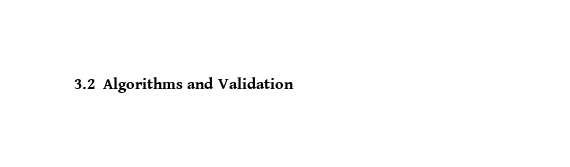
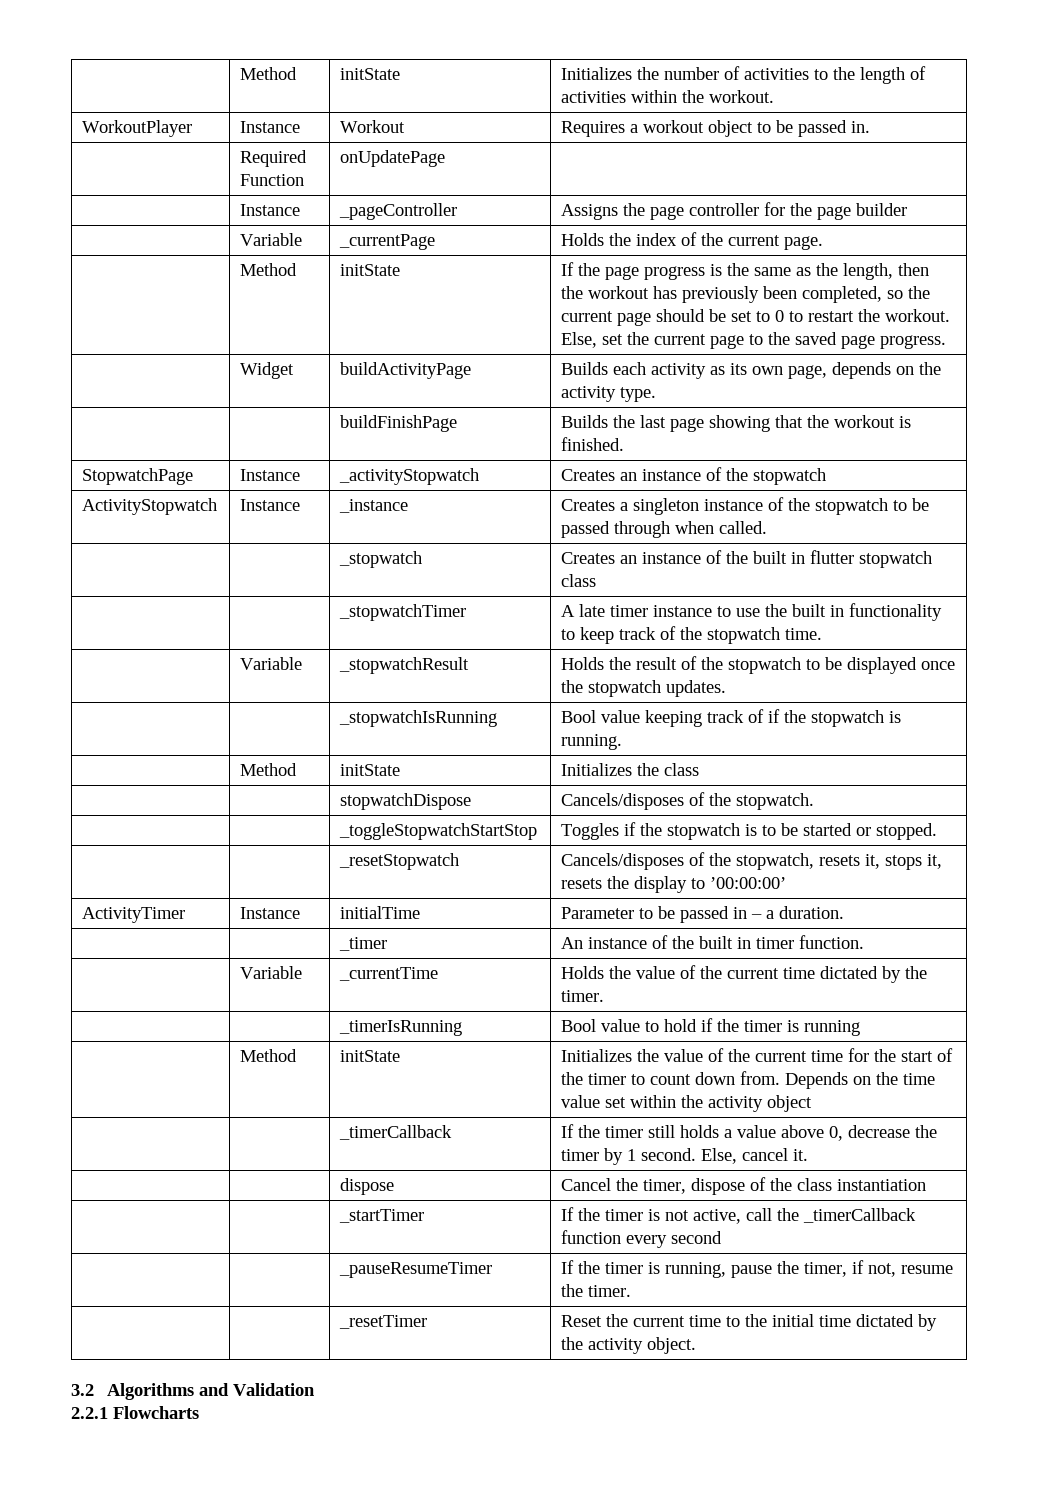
+ | Method | initState | Initializes the number of activities to the length of activities within the workout.
+ WorkoutPlayer | Instance | Workout | Requires a workout object to be passed in.
+ | Required Function | onUpdatePage |
+ | Instance | _pageController | Assigns the page controller for the page builder
+ | Variable | _currentPage | Holds the index of the current page.
+ | Method | initState | If the page progress is the same as the length, then the workout has previously been completed, so the current page should be set to 0 to restart the workout. Else, set the current page to the saved page progress.
+ | Widget | buildActivityPage | Builds each activity as its own page, depends on the activity type.
+ | | buildFinishPage | Builds the last page showing that the workout is finished.
+ StopwatchPage | Instance | _activityStopwatch | Creates an instance of the stopwatch
+ ActivityStopwatch | Instance | _instance | Creates a singleton instance of the stopwatch to be passed through when called.
+ | | _stopwatch | Creates an instance of the built in flutter stopwatch class
+ | | _stopwatchTimer | A late timer instance to use the built in functionality to keep track of the stopwatch time.
+ | Variable | _stopwatchResult | Holds the result of the stopwatch to be displayed once the stopwatch updates.
+ | | _stopwatchIsRunning | Bool value keeping track of if the stopwatch is running.
+ | Method | initState | Initializes the class
+ | | stopwatchDispose | Cancels/disposes of the stopwatch.
+ | | _toggleStopwatchStartStop | Toggles if the stopwatch is to be started or stopped.
+ | | _resetStopwatch | Cancels/disposes of the stopwatch, resets it, stops it, resets the display to ’00:00:00’
+ ActivityTimer | Instance | initialTime | Parameter to be passed in – a duration.
+ | | _timer | An instance of the built in timer function.
+ | Variable | _currentTime | Holds the value of the current time dictated by the timer.
+ | | _timerIsRunning | Bool value to hold if the timer is running
+ | Method | initState | Initializes the value of the current time for the start of the timer to count down from. Depends on the time value set within the activity object
+ | | _timerCallback | If the timer still holds a value above 0, decrease the timer by 1 second. Else, cancel it.
+ | | dispose | Cancel the timer, dispose of the class instantiation
+ | | _startTimer | If the timer is not active, call the _timerCallback function every second
+ | | _pauseResumeTimer | If the timer is running, pause the timer, if not, resume the timer.
+ | | _resetTimer | Reset the current time to the initial time dictated by the activity object.
+ 2.2.1 Flowcharts

